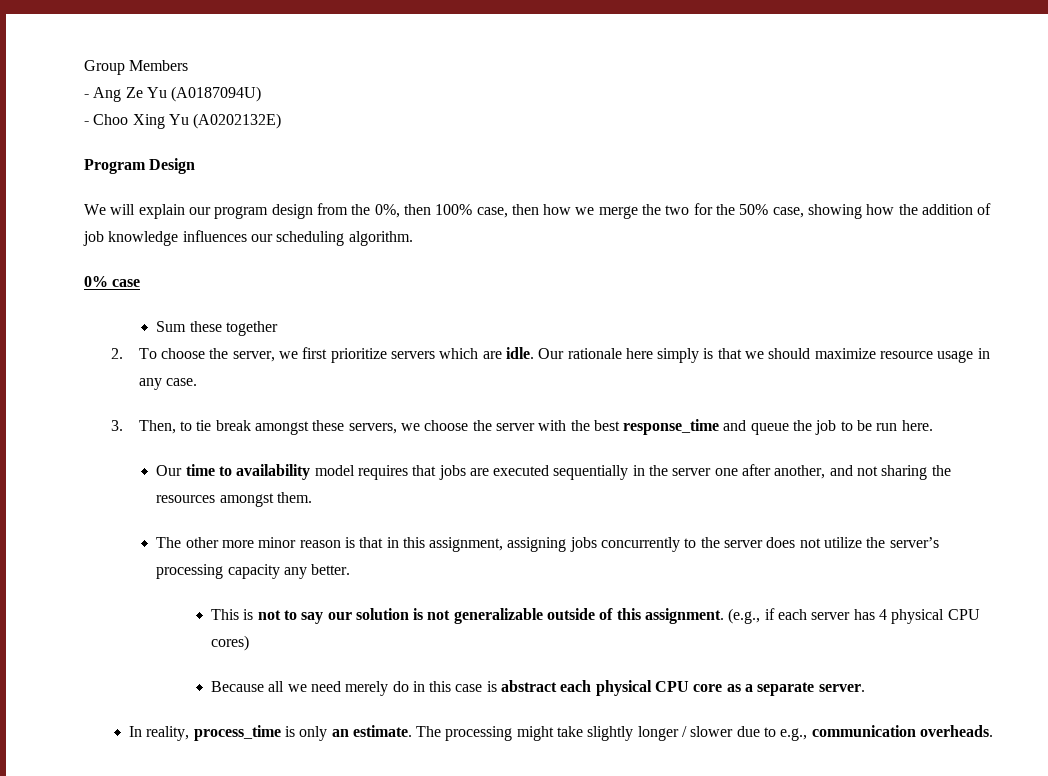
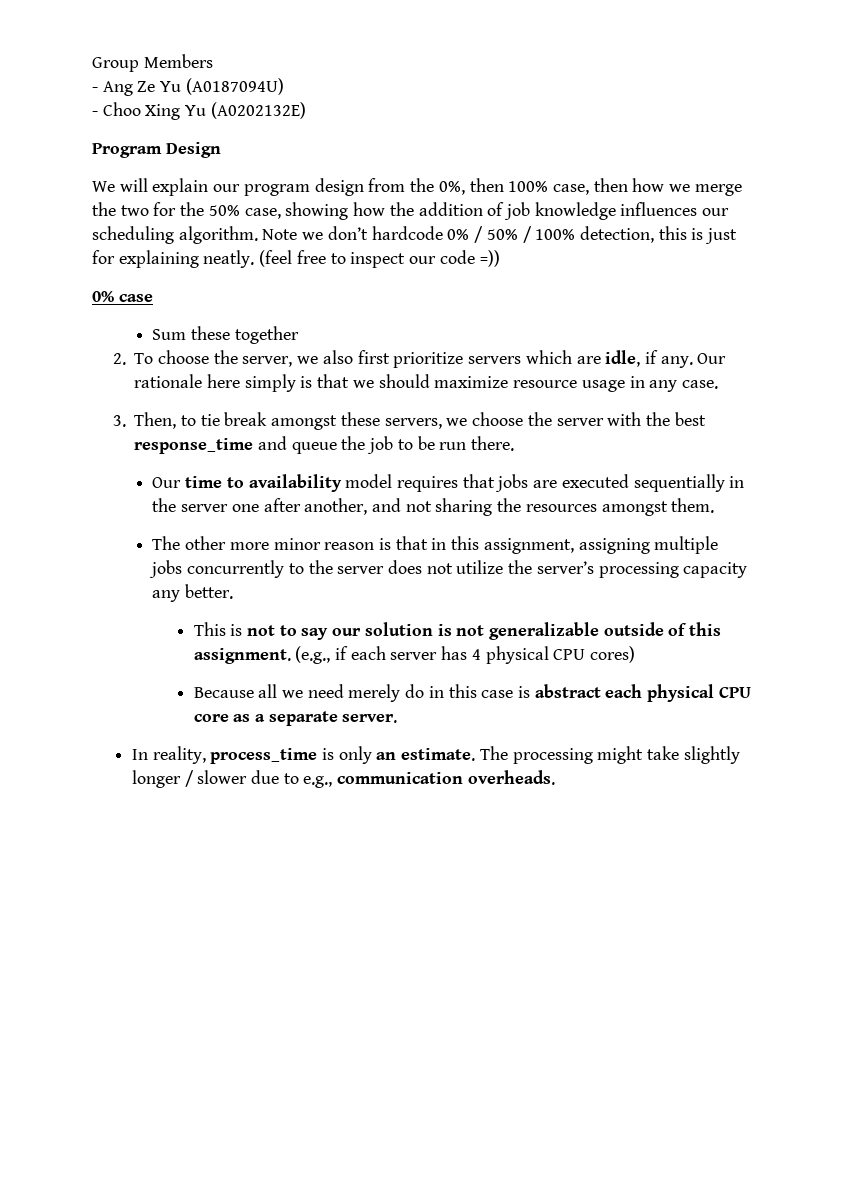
+ Note we don’t hardcode 0% / 50% / 100% detection, this is just for explaining neatly. (feel free to inspect our code =))
- 2. To choose the server, we first prioritize servers which are idle.
+ 2. To choose the server, we also first prioritize servers which are idle, if any.
- 3. Then, to tie break amongst these servers, we choose the server with the best response_time and queue the job to be run here.
+ 3. Then, to tie break amongst these servers, we choose the server with the best response_time and queue the job to be run there.
- The other more minor reason is that in this assignment, assigning jobs concurrently to the server does not utilize the server’s processing capacity any better.
+ The other more minor reason is that in this assignment, assigning multiple jobs concurrently to the server does not utilize the server’s processing capacity any better.

